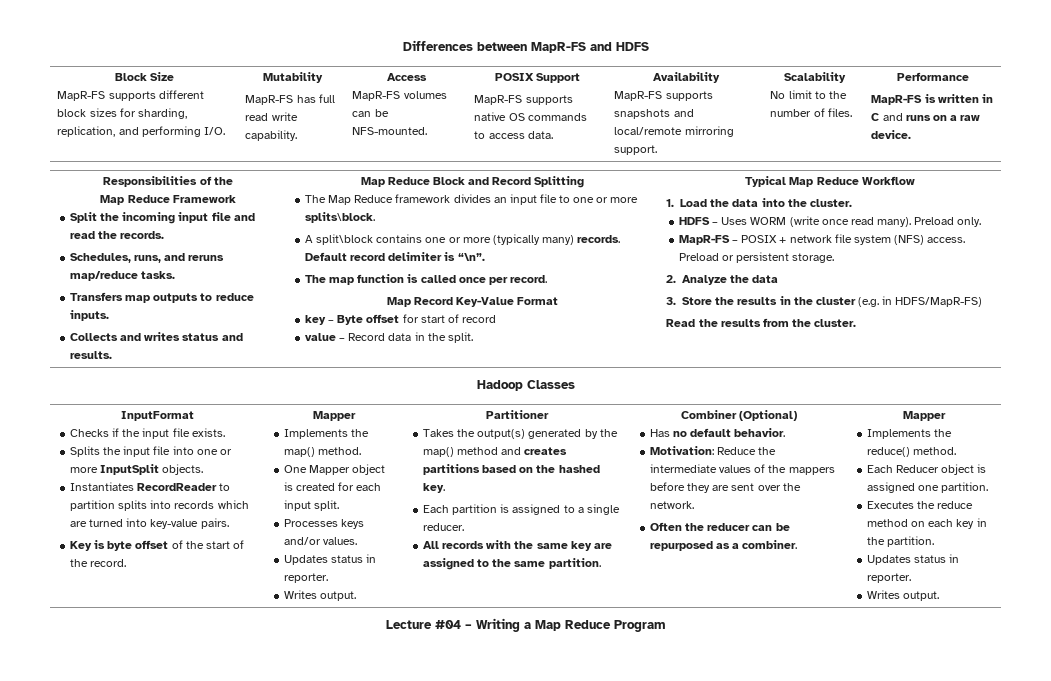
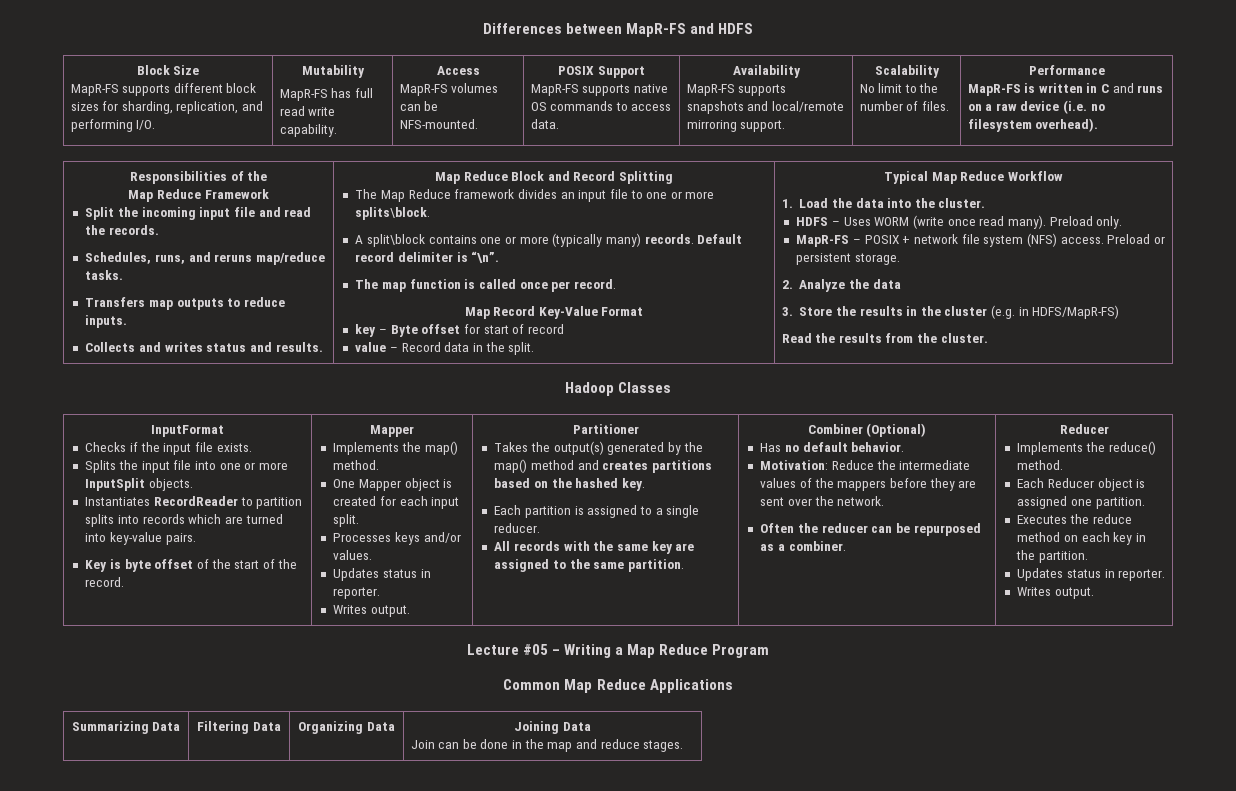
- MapR-FS is written in C and runs on a raw device.
+ MapR-FS is written in C and runs on a raw device (i.e. no filesystem overhead).
- Often the reducer can be repurposed as a combiner. | Mapper
+ Often the reducer can be repurposed as a combiner. | Reducer
- Lecture #04 – Writing a Map Reduce Program
+ Lecture #05 – Writing a Map Reduce Program
+ Common Map Reduce Applications
+ Summarizing Data | Filtering Data | Organizing Data | Joining Data
+ Join can be done in the map and reduce stages.

